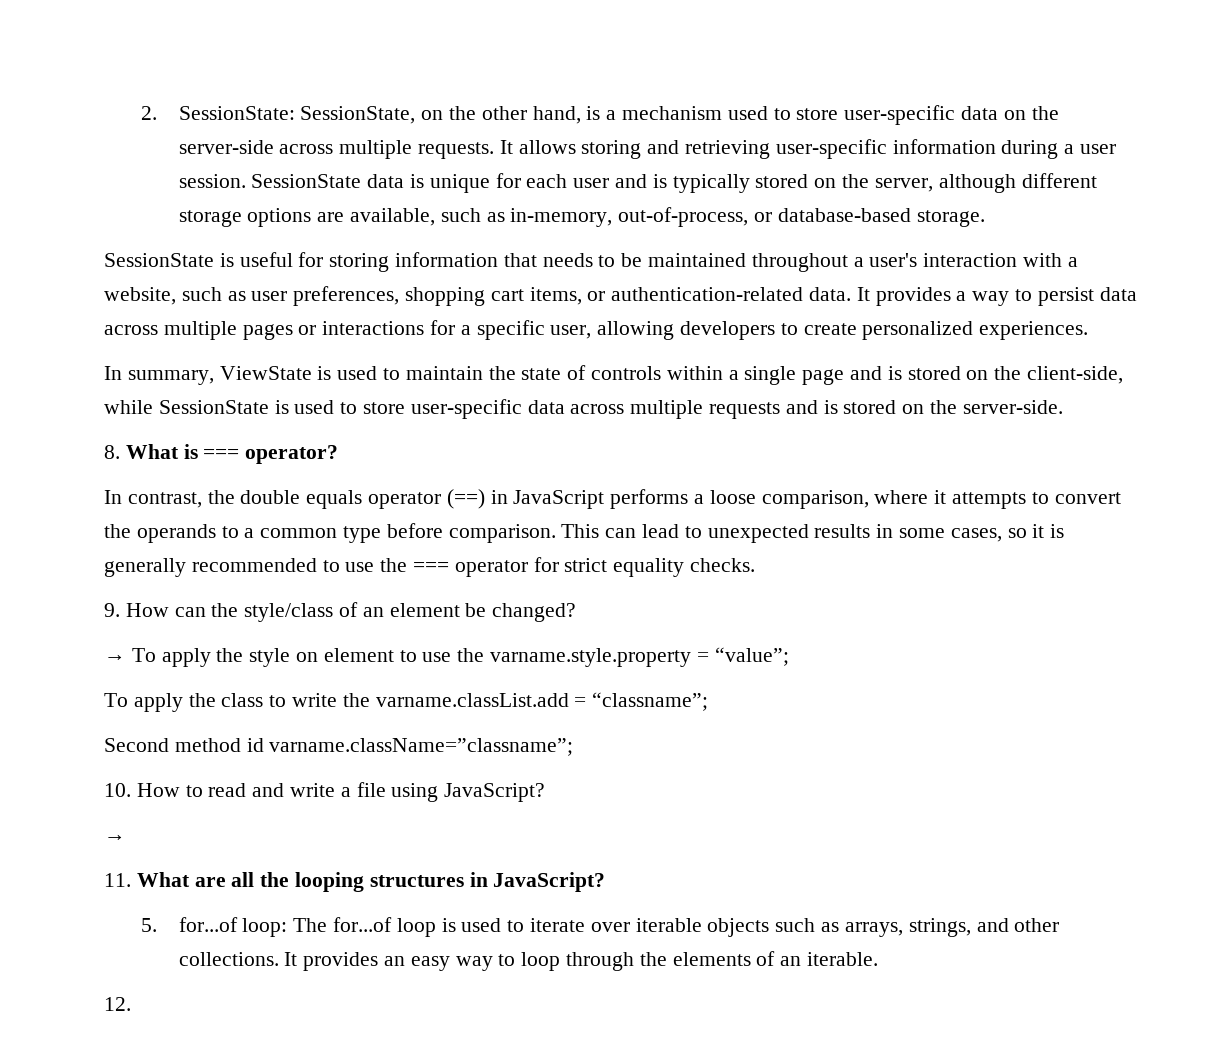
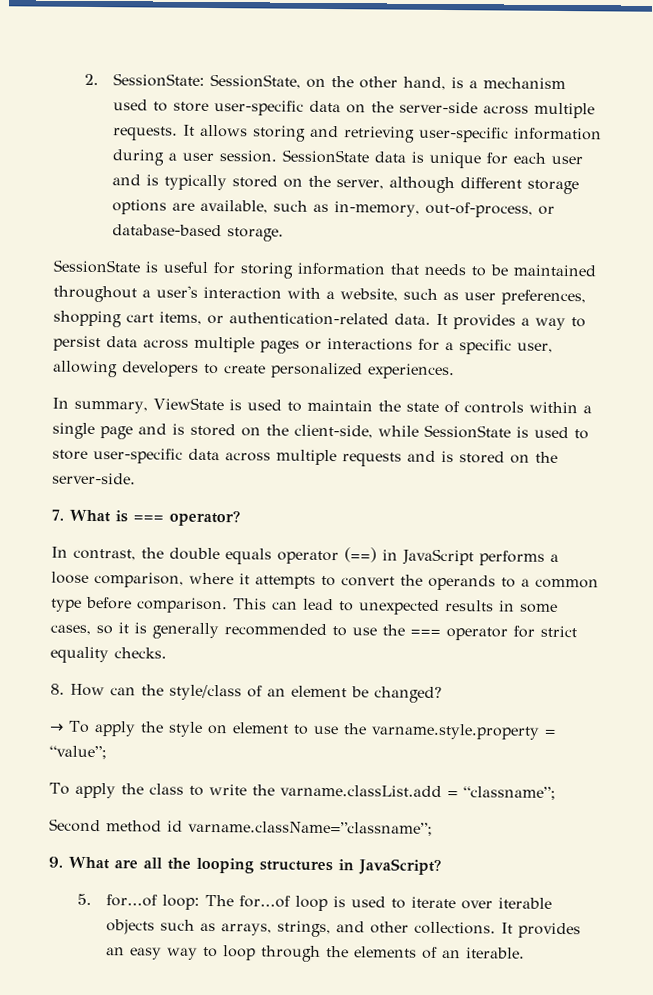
- 8. What is === operator?
+ 7. What is === operator?
- 9. How can the style/class of an element be changed?
+ 8. How can the style/class of an element be changed?
- 10. How to read and write a file using JavaScript?
- →
- 11. What are all the looping structures in JavaScript?
+ 9. What are all the looping structures in JavaScript?
- 12.

